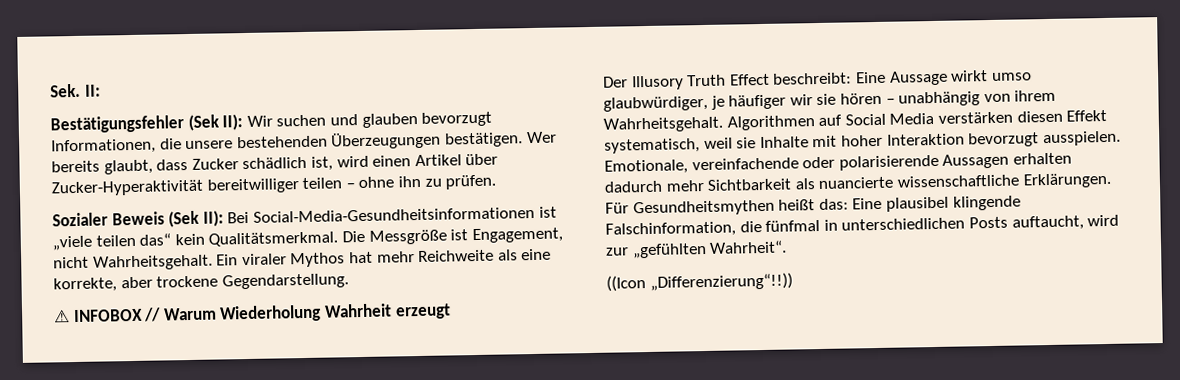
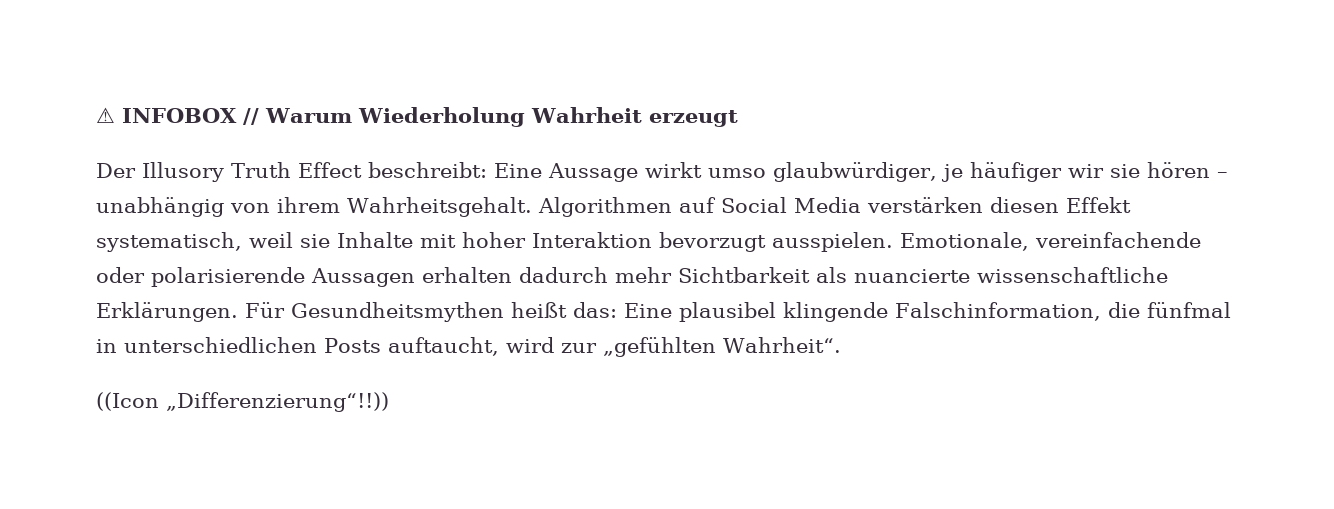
- Sek. II:
- Bestätigungsfehler (Sek II): Wir suchen und glauben bevorzugt Informationen, die unsere bestehenden Überzeugungen bestätigen. Wer bereits glaubt, dass Zucker schädlich ist, wird einen Artikel über Zucker-Hyperaktivität bereitwilliger teilen – ohne ihn zu prüfen.
- Sozialer Beweis (Sek II): Bei Social-Media-Gesundheitsinformationen ist „viele teilen das“ kein Qualitätsmerkmal. Die Messgröße ist Engagement, nicht Wahrheitsgehalt. Ein viraler Mythos hat mehr Reichweite als eine korrekte, aber trockene Gegendarstellung.

